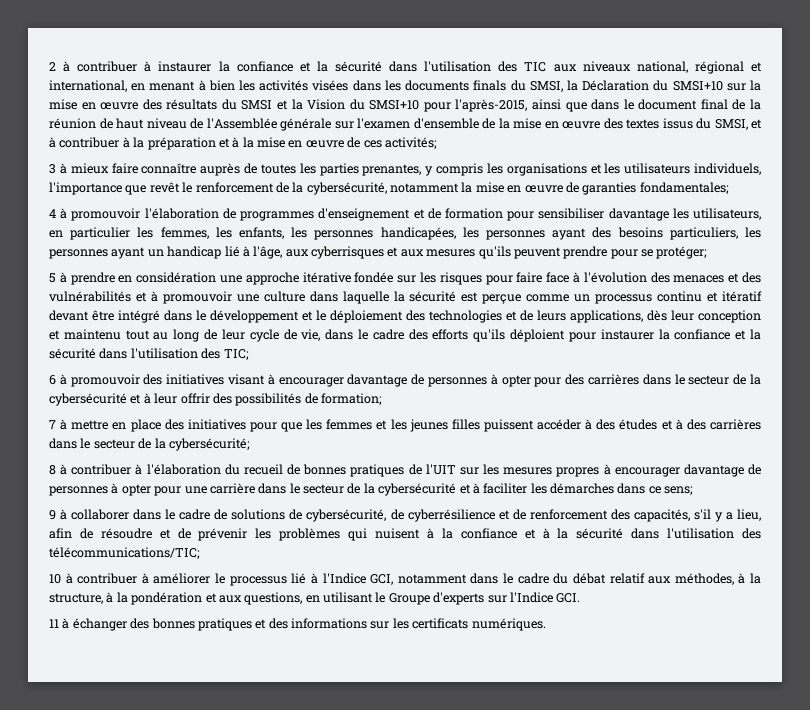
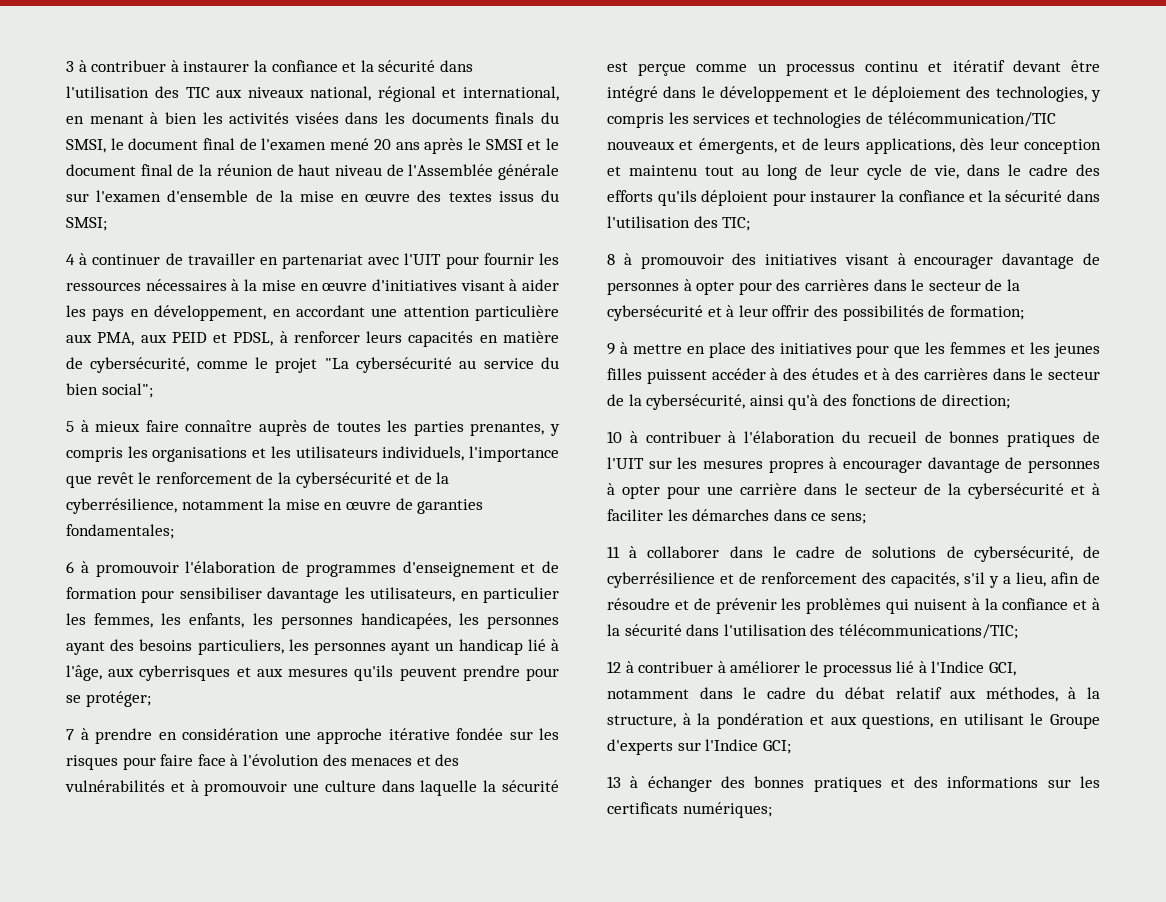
- 2 à contribuer à instaurer la confiance et la sécurité dans l'utilisation des TIC aux niveaux national, régional et international, en menant à bien les activités visées dans les documents finals du SMSI, la Déclaration du SMSI+10 sur la mise en œuvre des résultats du SMSI et la Vision du SMSI+10 pour l'après-2015, ainsi que dans le document final de la réunion de haut niveau de l'Assemblée générale sur l'examen d'ensemble de la mise en œuvre des textes issus du SMSI, et à contribuer à la préparation et à la mise en œuvre de ces activités;
- 3 à mieux faire connaître auprès de toutes les parties prenantes, y compris les organisations et les utilisateurs individuels, l'importance que revêt le renforcement de la cybersécurité, notamment la mise en œuvre de garanties fondamentales;
+ 3 à contribuer à instaurer la confiance et la sécurité dans l'utilisation des TIC aux niveaux national, régional et international, en menant à bien les activités visées dans les documents finals du SMSI, le document final de l'examen mené 20 ans après le SMSI et le document final de la réunion de haut niveau de l'Assemblée générale sur l'examen d'ensemble de la mise en œuvre des textes issus du SMSI;
+ 4 à continuer de travailler en partenariat avec l'UIT pour fournir les ressources nécessaires à la mise en œuvre d'initiatives visant à aider les pays en développement, en accordant une attention particulière aux PMA, aux PEID et PDSL, à renforcer leurs capacités en matière de cybersécurité, comme le projet "La cybersécurité au service du bien social";
+ 5 à mieux faire connaître auprès de toutes les parties prenantes, y compris les organisations et les utilisateurs individuels, l'importance que revêt le renforcement de la cybersécurité et de la cyberrésilience, notamment la mise en œuvre de garanties fondamentales;
- 4 à promouvoir l'élaboration de programmes d'enseignement et de formation pour sensibiliser davantage les utilisateurs, en particulier les femmes, les enfants, les personnes handicapées, les personnes ayant des besoins particuliers, les personnes ayant un handicap lié à l'âge, aux cyberrisques et aux mesures qu'ils peuvent prendre pour se protéger;
+ 6 à promouvoir l'élaboration de programmes d'enseignement et de formation pour sensibiliser davantage les utilisateurs, en particulier les femmes, les enfants, les personnes handicapées, les personnes ayant des besoins particuliers, les personnes ayant un handicap lié à l'âge, aux cyberrisques et aux mesures qu'ils peuvent prendre pour se protéger;
- 5 à prendre en considération une approche itérative fondée sur les risques pour faire face à l'évolution des menaces et des vulnérabilités et à promouvoir une culture dans laquelle la sécurité est perçue comme un processus continu et itératif devant être intégré dans le développement et le déploiement des technologies et de leurs applications, dès leur conception et maintenu tout au long de leur cycle de vie, dans le cadre des efforts qu'ils déploient pour instaurer la confiance et la sécurité dans l'utilisation des TIC;
+ 7 à prendre en considération une approche itérative fondée sur les risques pour faire face à l'évolution des menaces et des vulnérabilités et à promouvoir une culture dans laquelle la sécurité est perçue comme un processus continu et itératif devant être intégré dans le développement et le déploiement des technologies, y compris les services et technologies de télécommunication/TIC nouveaux et émergents, et de leurs applications, dès leur conception et maintenu tout au long de leur cycle de vie, dans le cadre des efforts qu'ils déploient pour instaurer la confiance et la sécurité dans l'utilisation des TIC;
- 6 à promouvoir des initiatives visant à encourager davantage de personnes à opter pour des carrières dans le secteur de la cybersécurité et à leur offrir des possibilités de formation;
+ 8 à promouvoir des initiatives visant à encourager davantage de personnes à opter pour des carrières dans le secteur de la cybersécurité et à leur offrir des possibilités de formation;
- 7 à mettre en place des initiatives pour que les femmes et les jeunes filles puissent accéder à des études et à des carrières dans le secteur de la cybersécurité;
- 8 à contribuer à l'élaboration du recueil de bonnes pratiques de l'UIT sur les mesures propres à encourager davantage de personnes à opter pour une carrière dans le secteur de la cybersécurité et à faciliter les démarches dans ce sens;
+ 9 à mettre en place des initiatives pour que les femmes et les jeunes filles puissent accéder à des études et à des carrières dans le secteur de la cybersécurité, ainsi qu'à des fonctions de direction;
+ 10 à contribuer à l'élaboration du recueil de bonnes pratiques de l'UIT sur les mesures propres à encourager davantage de personnes à opter pour une carrière dans le secteur de la cybersécurité et à faciliter les démarches dans ce sens;
- 9 à collaborer dans le cadre de solutions de cybersécurité, de cyberrésilience et de renforcement des capacités, s'il y a lieu, afin de résoudre et de prévenir les problèmes qui nuisent à la confiance et à la sécurité dans l'utilisation des télécommunications/TIC;
+ 11 à collaborer dans le cadre de solutions de cybersécurité, de cyberrésilience et de renforcement des capacités, s'il y a lieu, afin de résoudre et de prévenir les problèmes qui nuisent à la confiance et à la sécurité dans l'utilisation des télécommunications/TIC;
- 10 à contribuer à améliorer le processus lié à l'Indice GCI, notamment dans le cadre du débat relatif aux méthodes, à la structure, à la pondération et aux questions, en utilisant le Groupe d'experts sur l'Indice GCI.
- 11 à échanger des bonnes pratiques et des informations sur les certificats numériques.
+ 12 à contribuer à améliorer le processus lié à l'Indice GCI, notamment dans le cadre du débat relatif aux méthodes, à la structure, à la pondération et aux questions, en utilisant le Groupe d'experts sur l'Indice GCI;
+ 13 à échanger des bonnes pratiques et des informations sur les certificats numériques;

